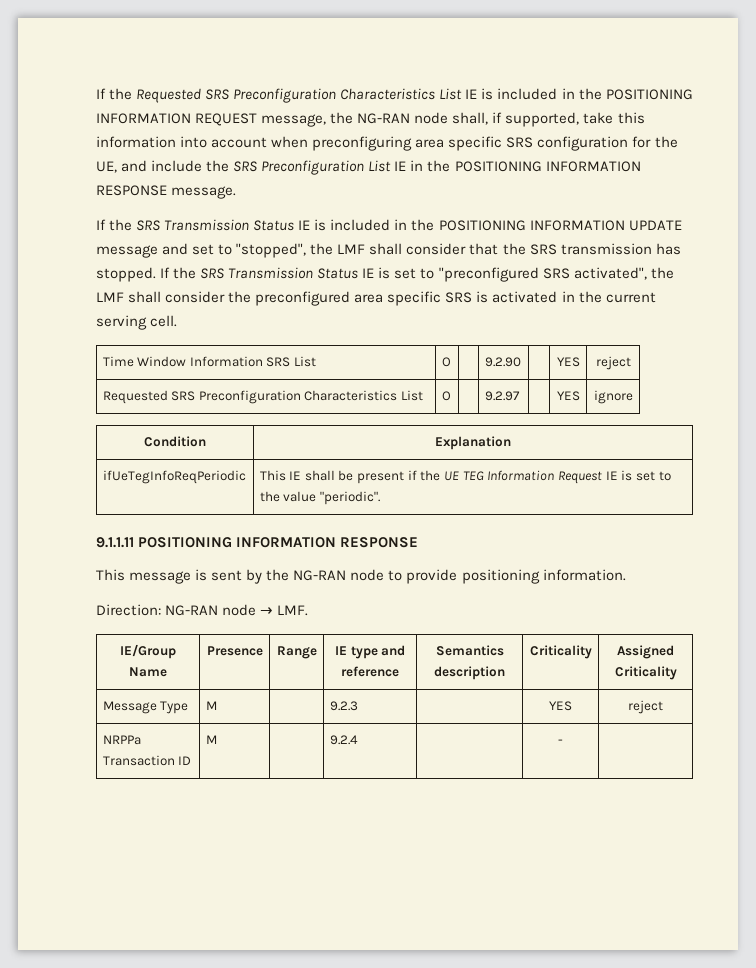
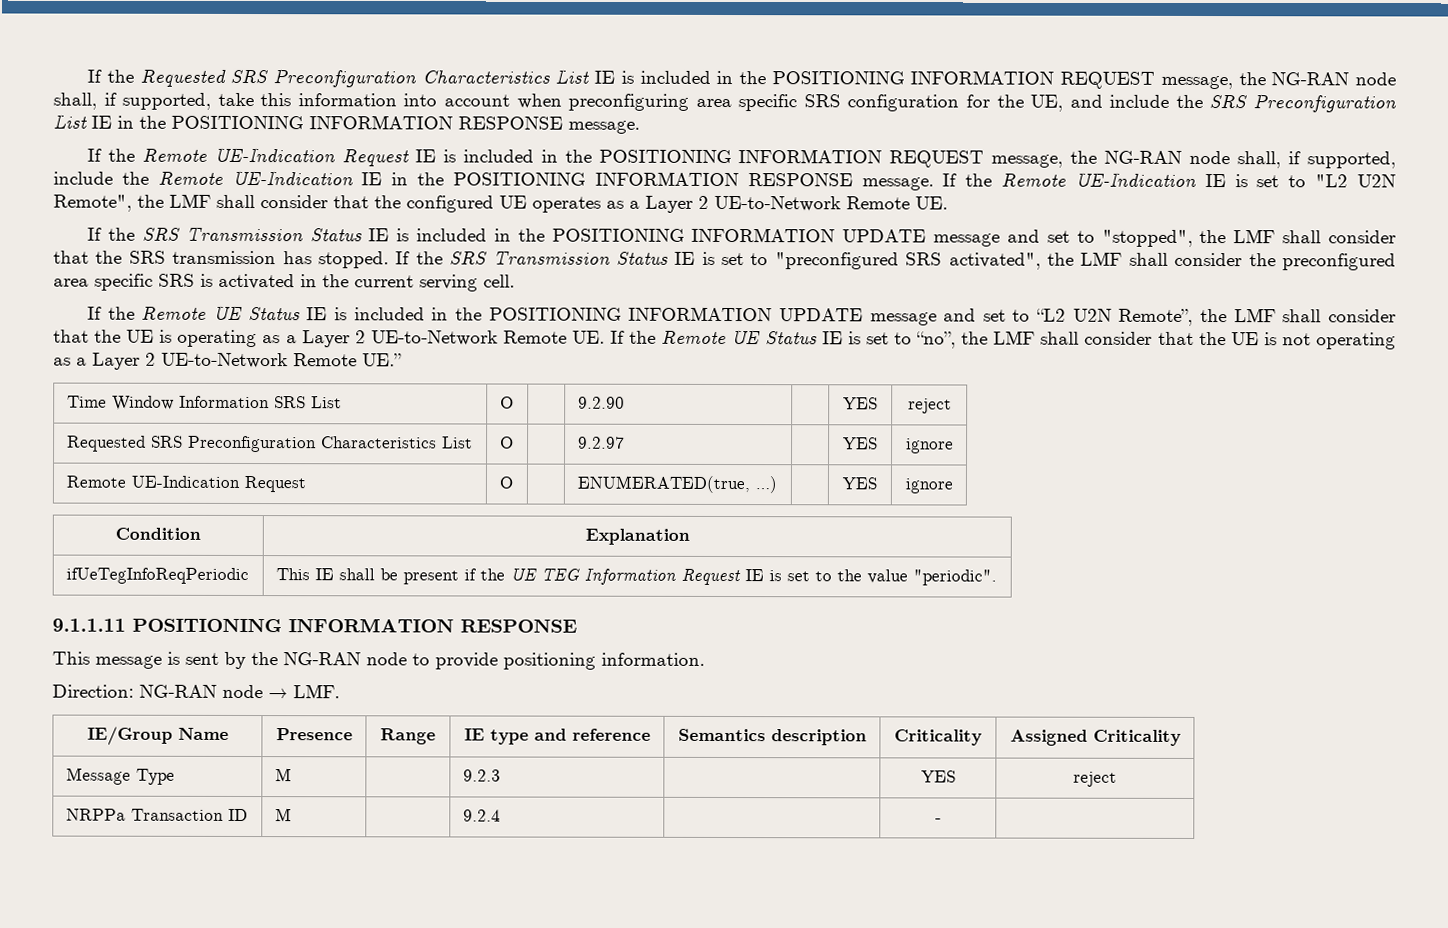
+ If the Remote UE-Indication Request IE is included in the POSITIONING INFORMATION REQUEST message, the NG-RAN node shall, if supported, include the Remote UE-Indication IE in the POSITIONING INFORMATION RESPONSE message. If the Remote UE-Indication IE is set to "L2 U2N Remote", the LMF shall consider that the configured UE operates as a Layer 2 UE-to-Network Remote UE.
+ If the Remote UE Status IE is included in the POSITIONING INFORMATION UPDATE message and set to “L2 U2N Remote”, the LMF shall consider that the UE is operating as a Layer 2 UE-to-Network Remote UE. If the Remote UE Status IE is set to “no”, the LMF shall consider that the UE is not operating as a Layer 2 UE-to-Network Remote UE.”
+ Remote UE-Indication Request | O | | ENUMERATED(true, …) | | YES | ignore

